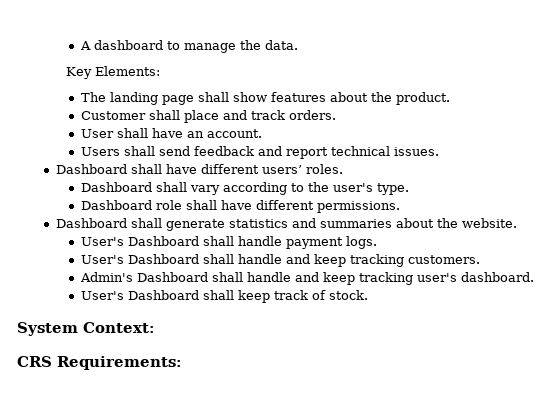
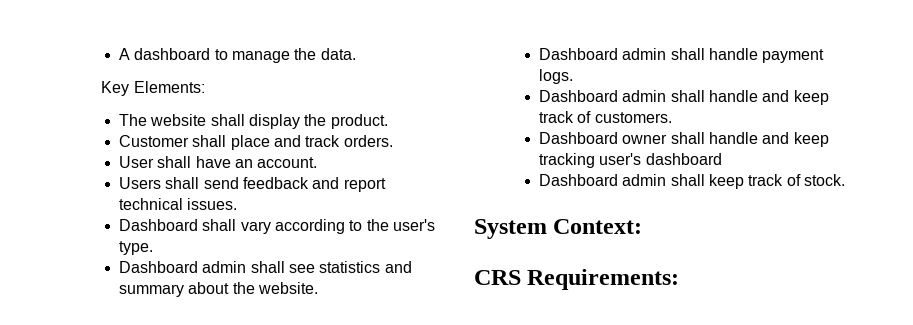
- The landing page shall show features about the product.
+ The website shall display the product.
- Dashboard shall have different users’ roles.
- Dashboard role shall have different permissions.
- Dashboard shall generate statistics and summaries about the website.
+ Dashboard admin shall see statistics and summary about the website.
- User's Dashboard shall handle payment logs.
+ Dashboard admin shall handle payment logs.
- User's Dashboard shall handle and keep tracking customers.
+ Dashboard admin shall handle and keep track of customers.
- Admin's Dashboard shall handle and keep tracking user's dashboard.
- User's Dashboard shall keep track of stock.
+ Dashboard owner shall handle and keep tracking user's dashboard
+ Dashboard admin shall keep track of stock.

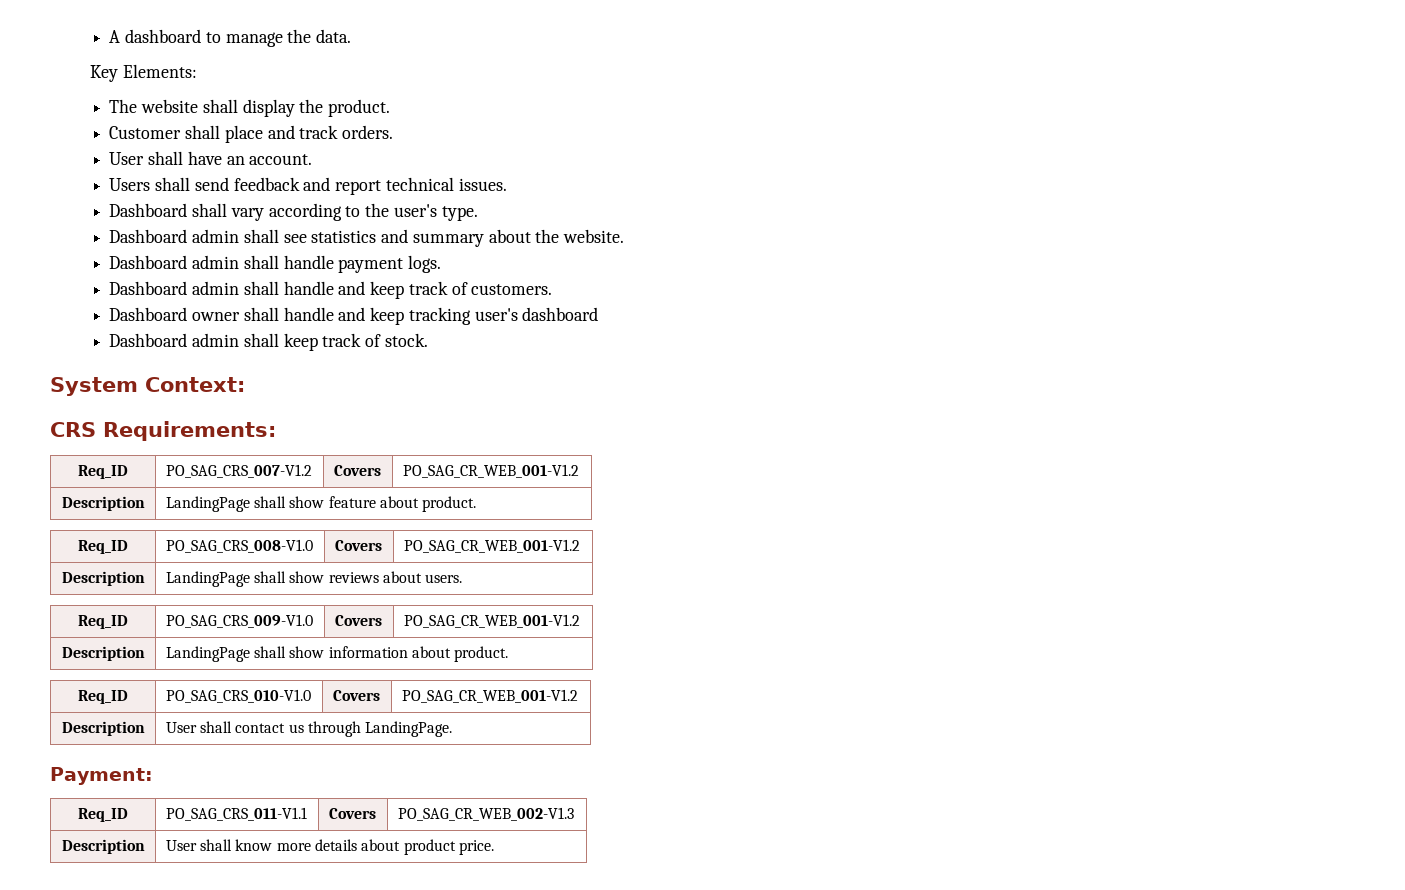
+ Req_ID | PO_SAG_CRS_007-V1.2 | Covers | PO_SAG_CR_WEB_001-V1.2
+ Description | LandingPage shall show feature about product.
+ Req_ID | PO_SAG_CRS_008-V1.0 | Covers | PO_SAG_CR_WEB_001-V1.2
+ Description | LandingPage shall show reviews about users.
+ Req_ID | PO_SAG_CRS_009-V1.0 | Covers | PO_SAG_CR_WEB_001-V1.2
+ Description | LandingPage shall show information about product.
+ Req_ID | PO_SAG_CRS_010-V1.0 | Covers | PO_SAG_CR_WEB_001-V1.2
+ Description | User shall contact us through LandingPage.
+ Payment:
+ Req_ID | PO_SAG_CRS_011-V1.1 | Covers | PO_SAG_CR_WEB_002-V1.3
+ Description | User shall know more details about product price.

